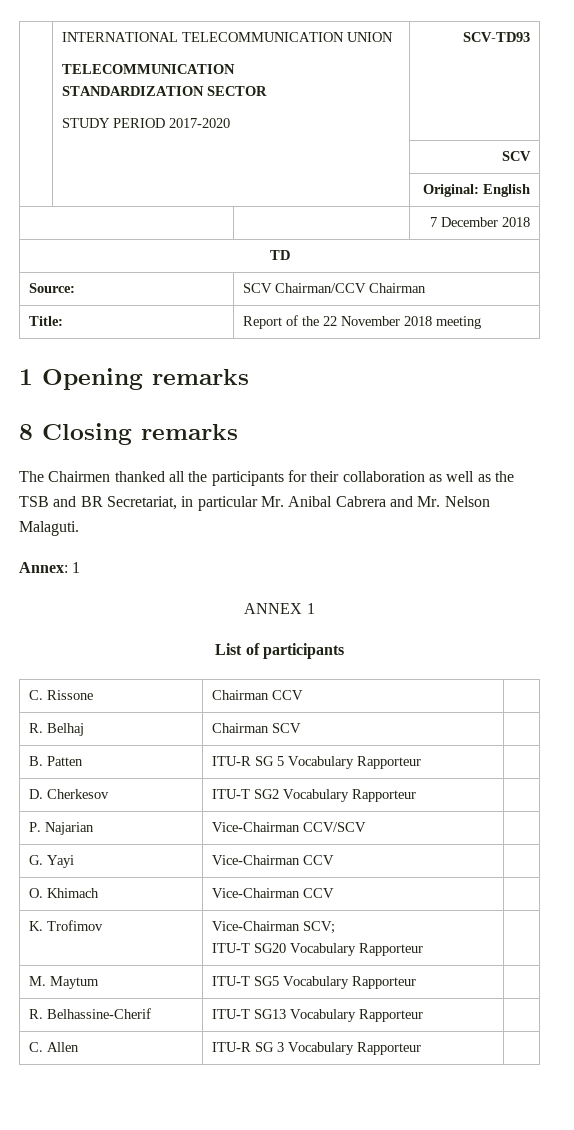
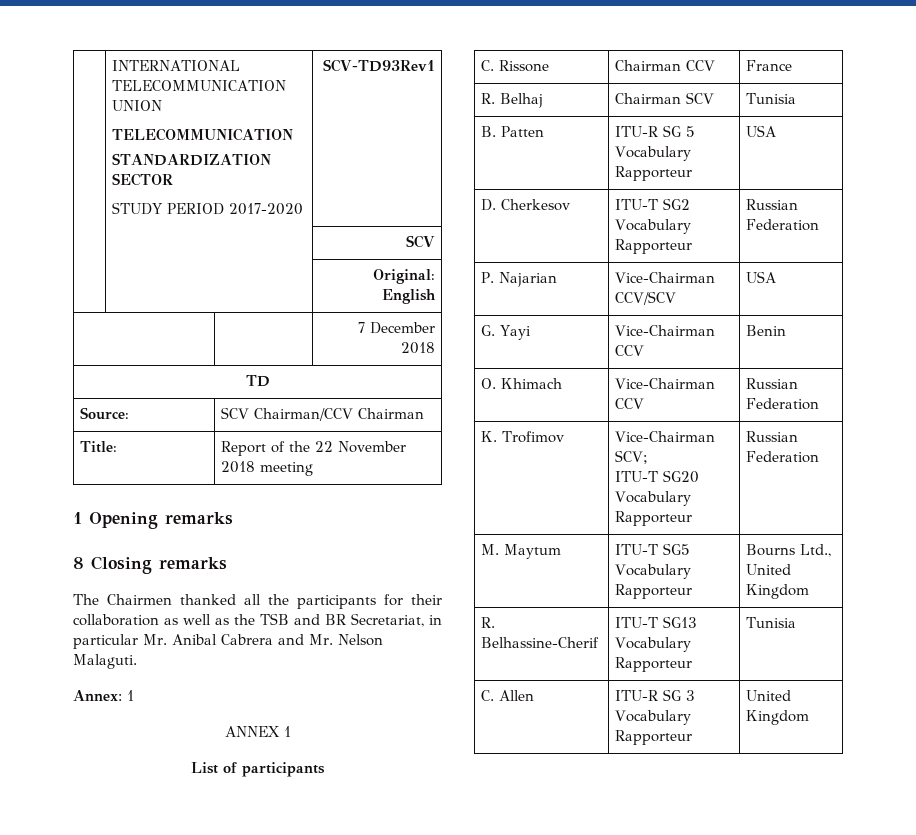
  | INTERNATIONAL TELECOMMUNICATION UNION
  TELECOMMUNICATION
  STANDARDIZATION SECTOR
- STUDY PERIOD 2017-2020 | SCV-TD93
+ STUDY PERIOD 2017-2020 | SCV-TD93Rev1
- C. Rissone | Chairman CCV |
+ C. Rissone | Chairman CCV | France
- R. Belhaj | Chairman SCV |
+ R. Belhaj | Chairman SCV | Tunisia
- B. Patten | ITU-R SG 5 Vocabulary Rapporteur |
+ B. Patten | ITU-R SG 5 Vocabulary Rapporteur | USA
- D. Cherkesov | ITU-T SG2 Vocabulary Rapporteur |
+ D. Cherkesov | ITU-T SG2 Vocabulary Rapporteur | Russian Federation
- P. Najarian | Vice-Chairman CCV/SCV |
+ P. Najarian | Vice-Chairman CCV/SCV | USA
- G. Yayi | Vice-Chairman CCV |
+ G. Yayi | Vice-Chairman CCV | Benin
- O. Khimach | Vice-Chairman CCV |
+ O. Khimach | Vice-Chairman CCV | Russian Federation
  K. Trofimov | Vice-Chairman SCV;
- ITU-T SG20 Vocabulary Rapporteur |
+ ITU-T SG20 Vocabulary Rapporteur | Russian Federation
- M. Maytum | ITU-T SG5 Vocabulary Rapporteur |
+ M. Maytum | ITU-T SG5 Vocabulary Rapporteur | Bourns Ltd., United Kingdom
- R. Belhassine-Cherif | ITU-T SG13 Vocabulary Rapporteur |
+ R. Belhassine-Cherif | ITU-T SG13 Vocabulary Rapporteur | Tunisia
- C. Allen | ITU-R SG 3 Vocabulary Rapporteur |
+ C. Allen | ITU-R SG 3 Vocabulary Rapporteur | United Kingdom

